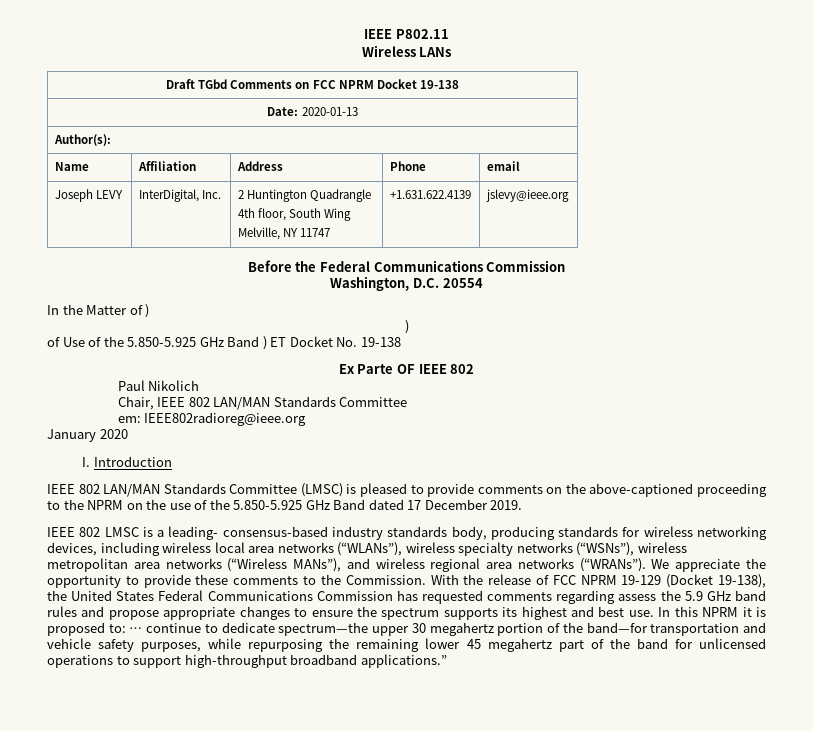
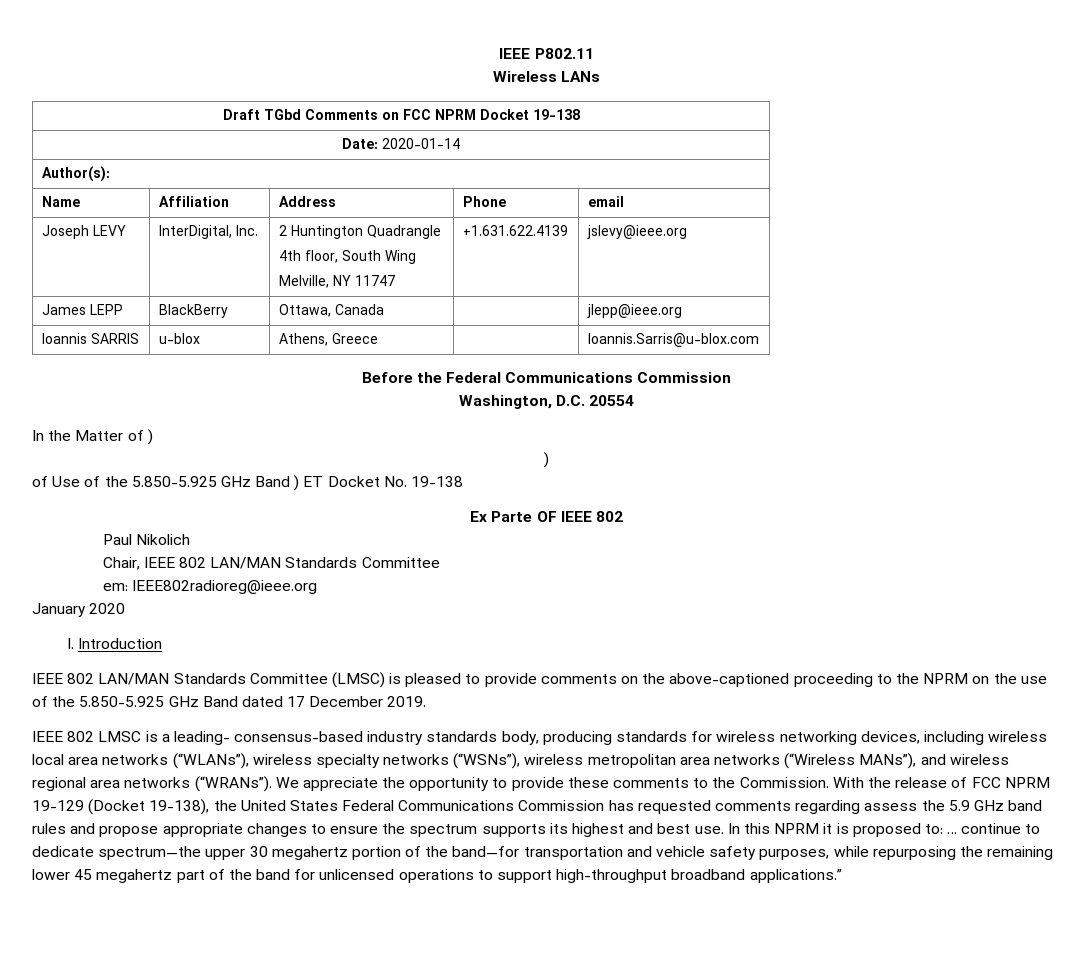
- Date: 2020-01-13
+ Date: 2020-01-14
+ James LEPP | BlackBerry | Ottawa, Canada | | jlepp@ieee.org
+ Ioannis SARRIS | u-blox | Athens, Greece | | Ioannis.Sarris@u-blox.com

